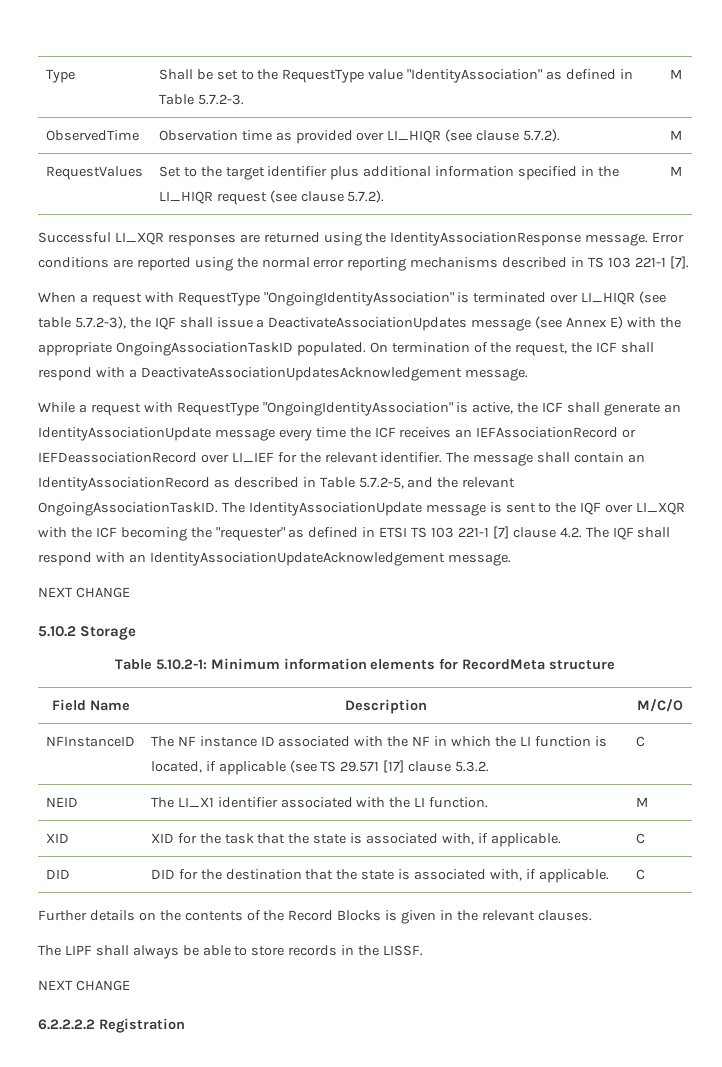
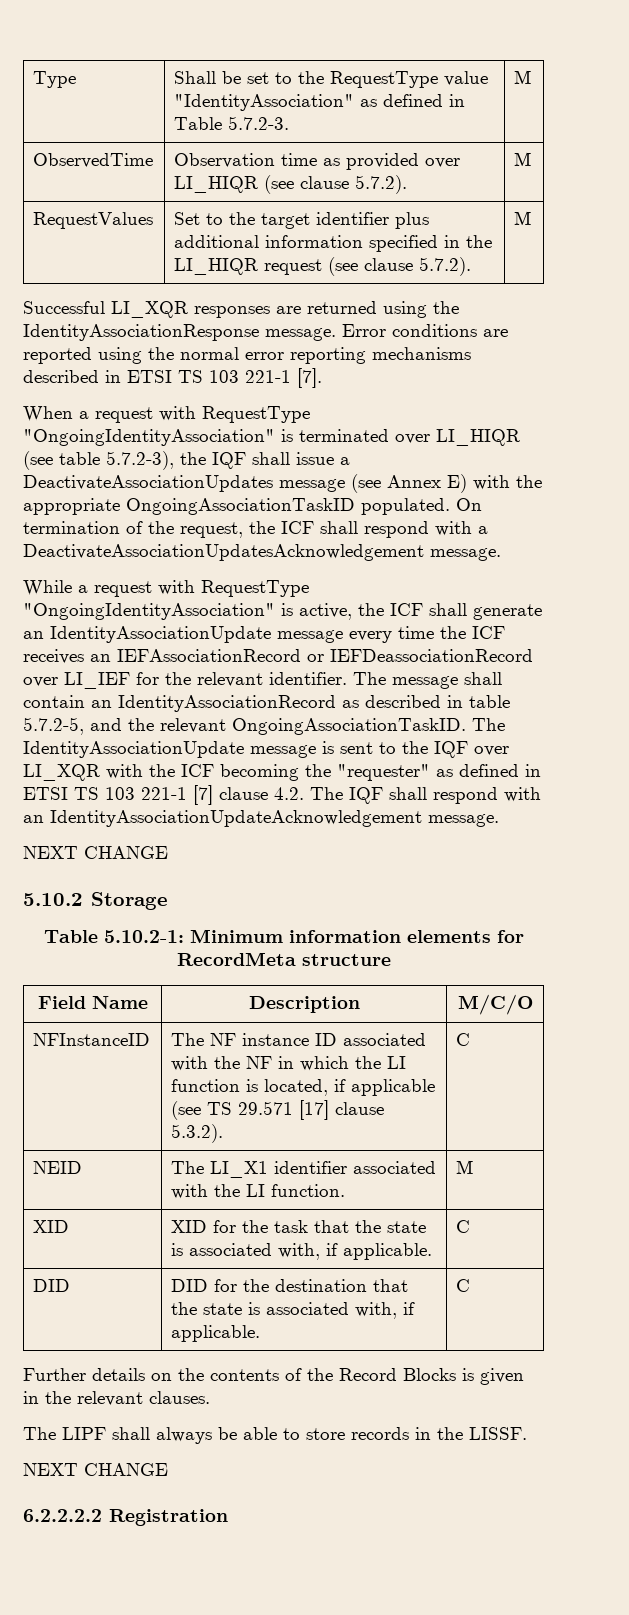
- Error conditions are reported using the normal error reporting mechanisms described in TS 103 221-1 [7].
+ Error conditions are reported using the normal error reporting mechanisms described in ETSI TS 103 221-1 [7].
- The message shall contain an IdentityAssociationRecord as described in Table 5.7.2-5, and the relevant OngoingAssociationTaskID.
+ The message shall contain an IdentityAssociationRecord as described in table 5.7.2-5, and the relevant OngoingAssociationTaskID.
- NFInstanceID | The NF instance ID associated with the NF in which the LI function is located, if applicable (see TS 29.571 [17] clause 5.3.2. | C
+ NFInstanceID | The NF instance ID associated with the NF in which the LI function is located, if applicable (see TS 29.571 [17] clause 5.3.2). | C

